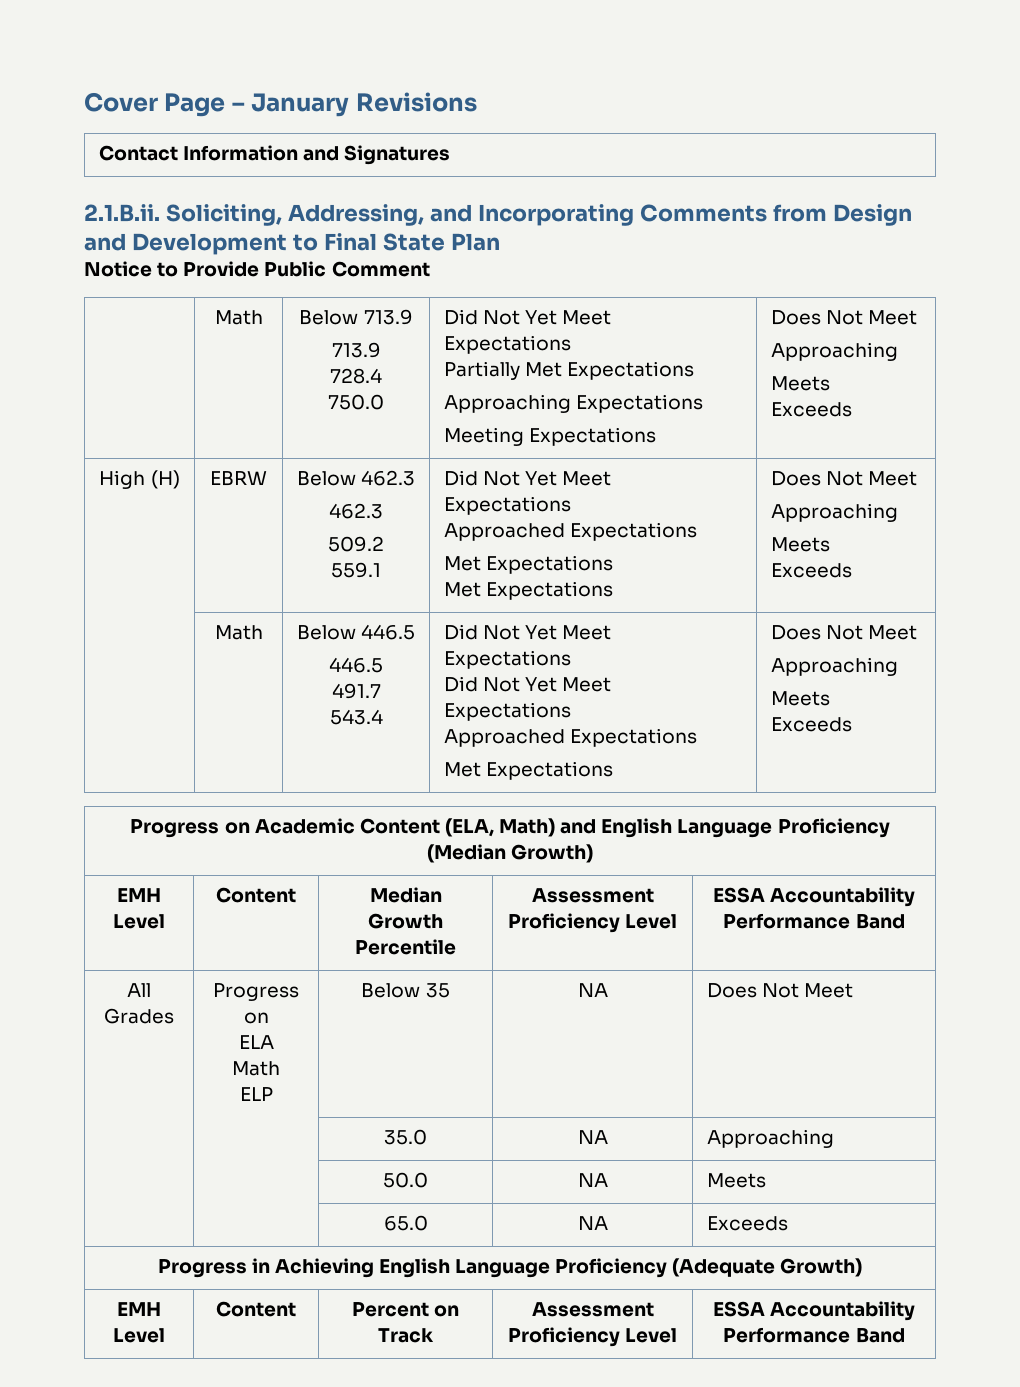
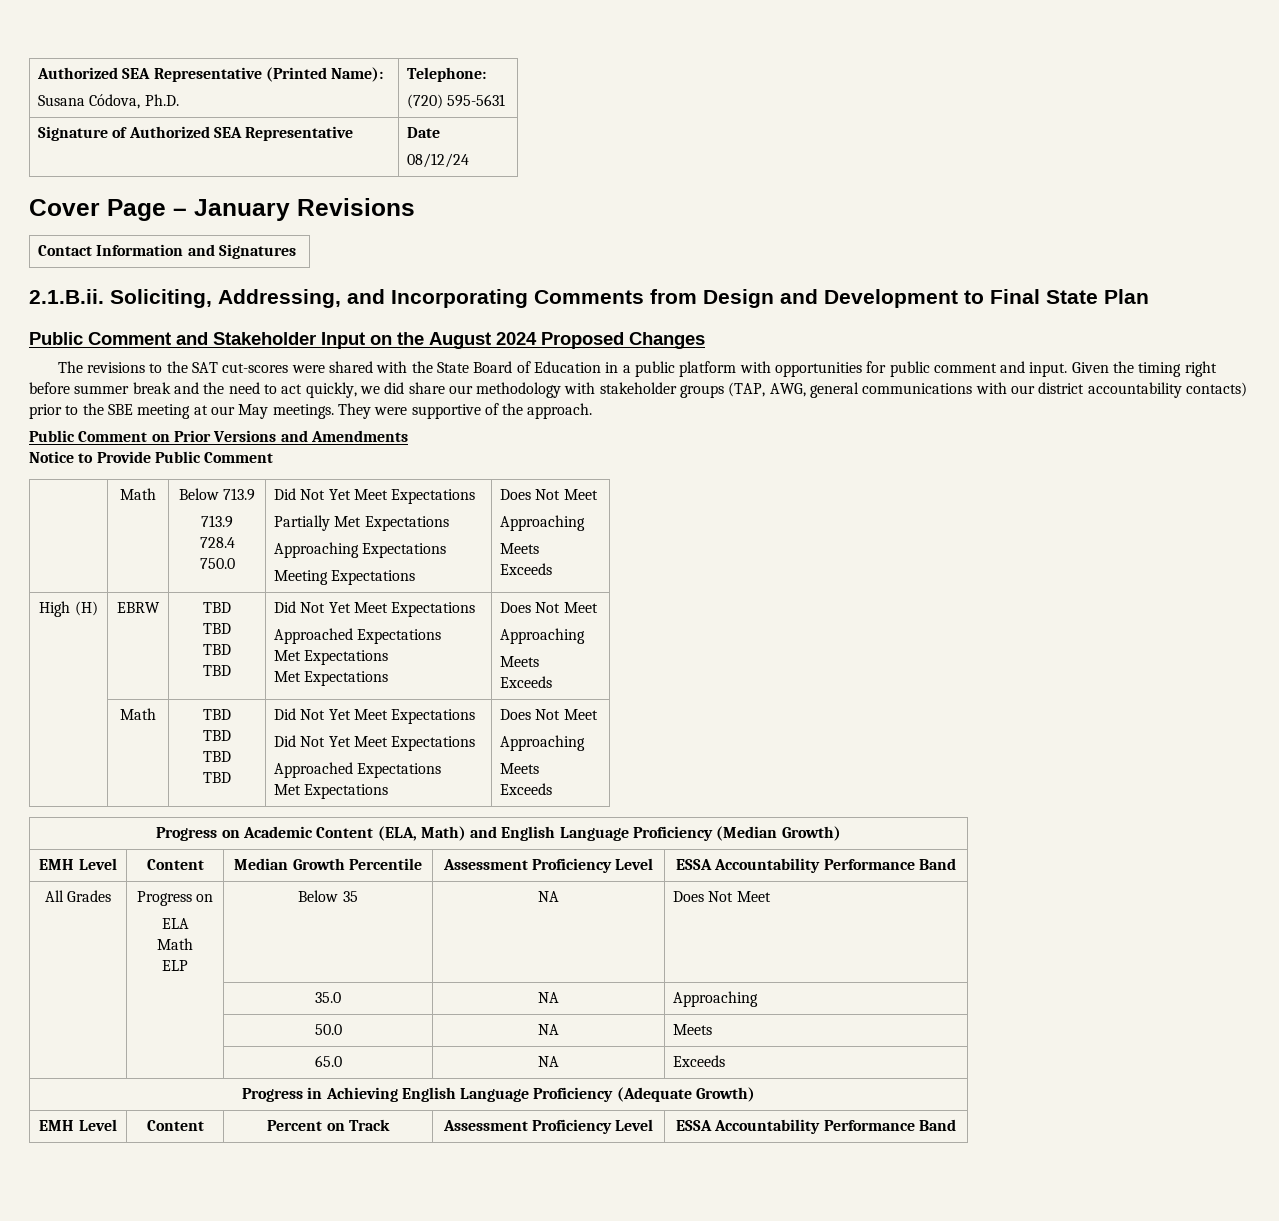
+ Authorized SEA Representative (Printed Name):
+ Susana Códova, Ph.D. | Telephone:
+ (720) 595-5631
+ Signature of Authorized SEA Representative | Date
+ 08/12/24
+ Public Comment and Stakeholder Input on the August 2024 Proposed Changes
+ The revisions to the SAT cut-scores were shared with the State Board of Education in a public platform with opportunities for public comment and input. Given the timing right before summer break and the need to act quickly, we did share our methodology with stakeholder groups (TAP, AWG, general communications with our district accountability contacts) prior to the SBE meeting at our May meetings. They were supportive of the approach.
+ Public Comment on Prior Versions and Amendments
- High (H) | EBRW | Below 462.3
- 462.3
- 509.2
- 559.1 | Did Not Yet Meet Expectations
+ High (H) | EBRW | TBD
+ TBD
+ TBD
+ TBD | Did Not Yet Meet Expectations
- | Math | Below 446.5
- 446.5
- 491.7
- 543.4 | Did Not Yet Meet Expectations
+ | Math | TBD
+ TBD
+ TBD
+ TBD | Did Not Yet Meet Expectations

